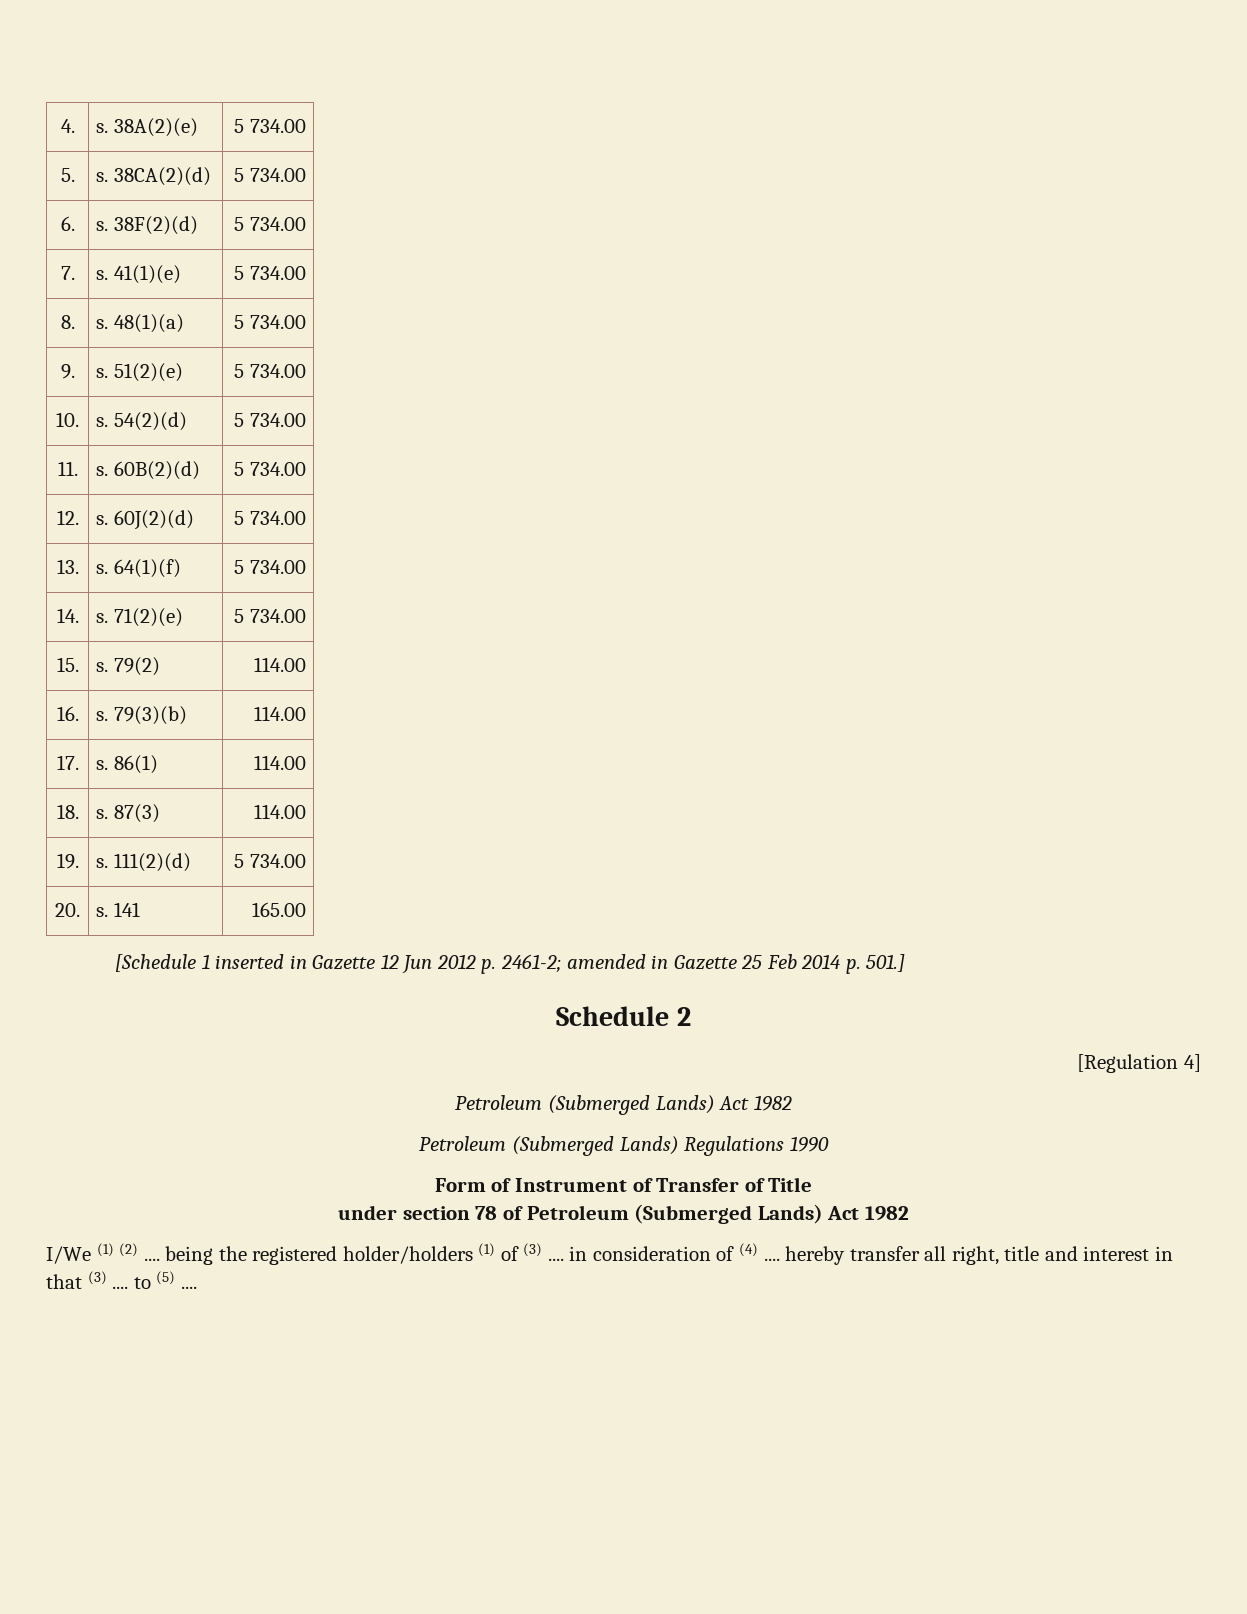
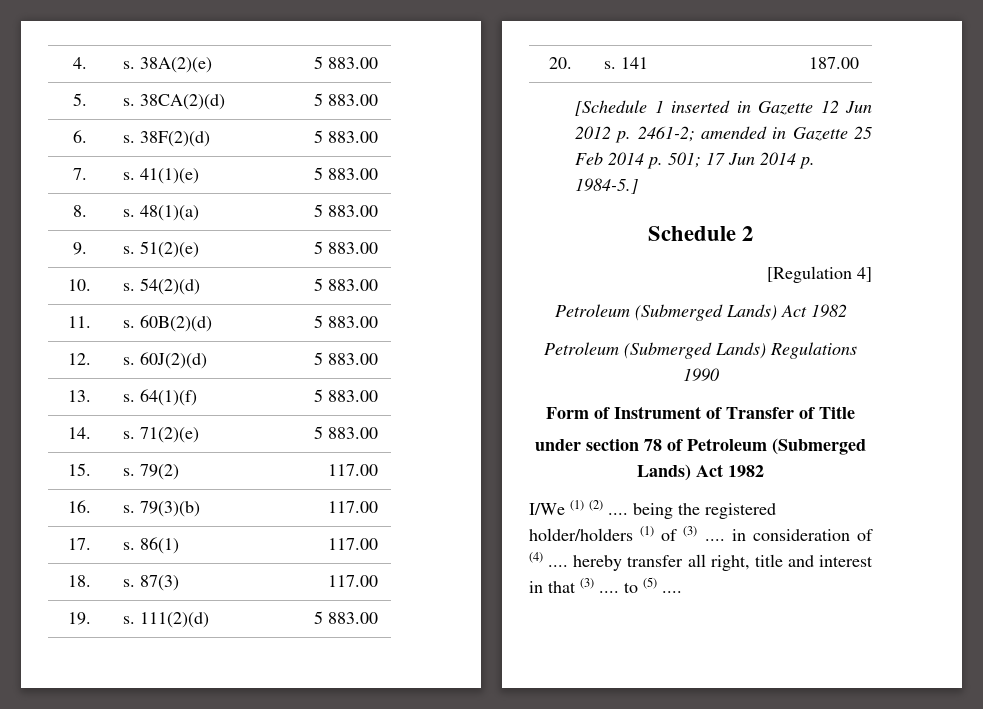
- 4. | s. 38A(2)(e) | 5 734.00
+ 4. | s. 38A(2)(e) | 5 883.00
- 5. | s. 38CA(2)(d) | 5 734.00
+ 5. | s. 38CA(2)(d) | 5 883.00
- 6. | s. 38F(2)(d) | 5 734.00
+ 6. | s. 38F(2)(d) | 5 883.00
- 7. | s. 41(1)(e) | 5 734.00
+ 7. | s. 41(1)(e) | 5 883.00
- 8. | s. 48(1)(a) | 5 734.00
+ 8. | s. 48(1)(a) | 5 883.00
- 9. | s. 51(2)(e) | 5 734.00
+ 9. | s. 51(2)(e) | 5 883.00
- 10. | s. 54(2)(d) | 5 734.00
+ 10. | s. 54(2)(d) | 5 883.00
- 11. | s. 60B(2)(d) | 5 734.00
+ 11. | s. 60B(2)(d) | 5 883.00
- 12. | s. 60J(2)(d) | 5 734.00
+ 12. | s. 60J(2)(d) | 5 883.00
- 13. | s. 64(1)(f) | 5 734.00
+ 13. | s. 64(1)(f) | 5 883.00
- 14. | s. 71(2)(e) | 5 734.00
+ 14. | s. 71(2)(e) | 5 883.00
- 15. | s. 79(2) | 114.00
+ 15. | s. 79(2) | 117.00
- 16. | s. 79(3)(b) | 114.00
+ 16. | s. 79(3)(b) | 117.00
- 17. | s. 86(1) | 114.00
+ 17. | s. 86(1) | 117.00
- 18. | s. 87(3) | 114.00
+ 18. | s. 87(3) | 117.00
- 19. | s. 111(2)(d) | 5 734.00
+ 19. | s. 111(2)(d) | 5 883.00
- 20. | s. 141 | 165.00
+ 20. | s. 141 | 187.00
- [Schedule 1 inserted in Gazette 12 Jun 2012 p. 2461-2; amended in Gazette 25 Feb 2014 p. 501.]
+ [Schedule 1 inserted in Gazette 12 Jun 2012 p. 2461-2; amended in Gazette 25 Feb 2014 p. 501; 17 Jun 2014 p. 1984-5.]

